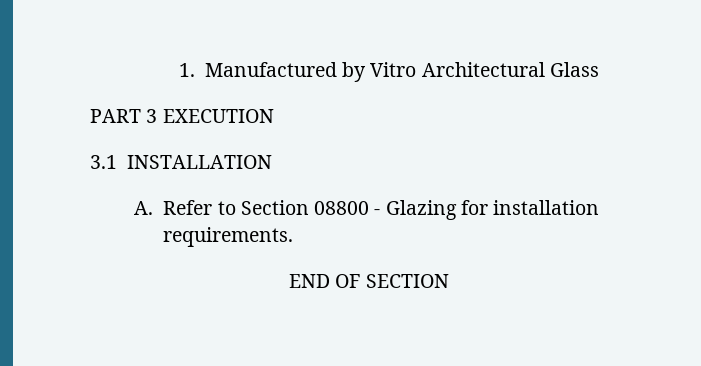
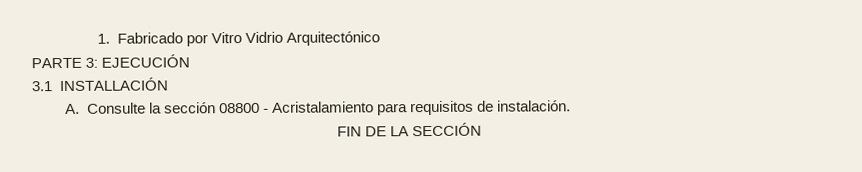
- 1. Manufactured by Vitro Architectural Glass
- PART 3 EXECUTION
+ 1. Fabricado por Vitro Vidrio Arquitectónico
+ PARTE 3: EJECUCIÓN
- 3.1 INSTALLATION
+ 3.1 INSTALLACIÓN
- A. Refer to Section 08800 - Glazing for installation requirements.
- END OF SECTION
+ A. Consulte la sección 08800 - Acristalamiento para requisitos de instalación.
+ FIN DE LA SECCIÓN

